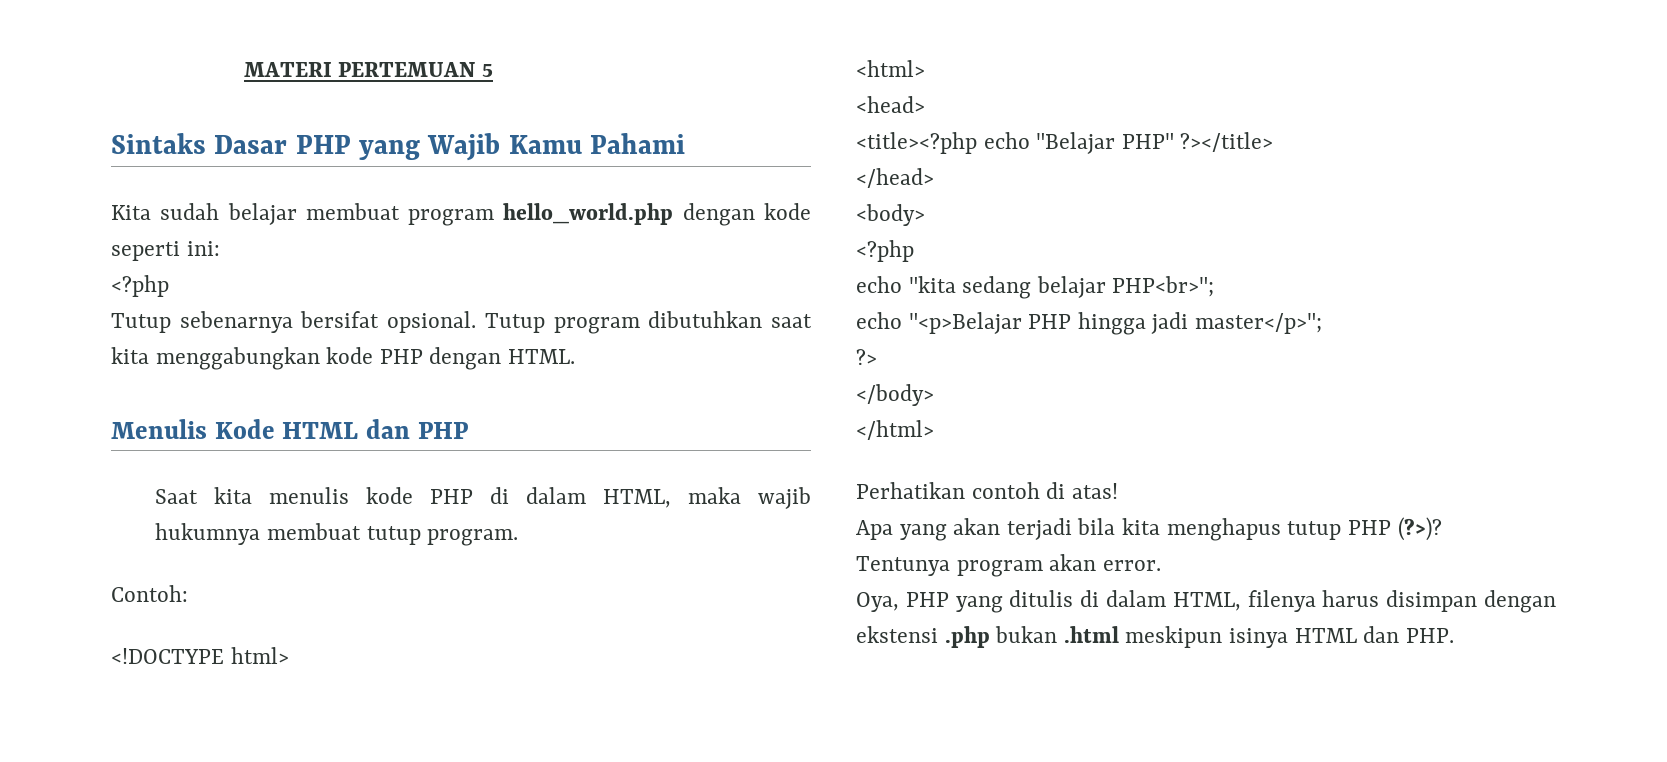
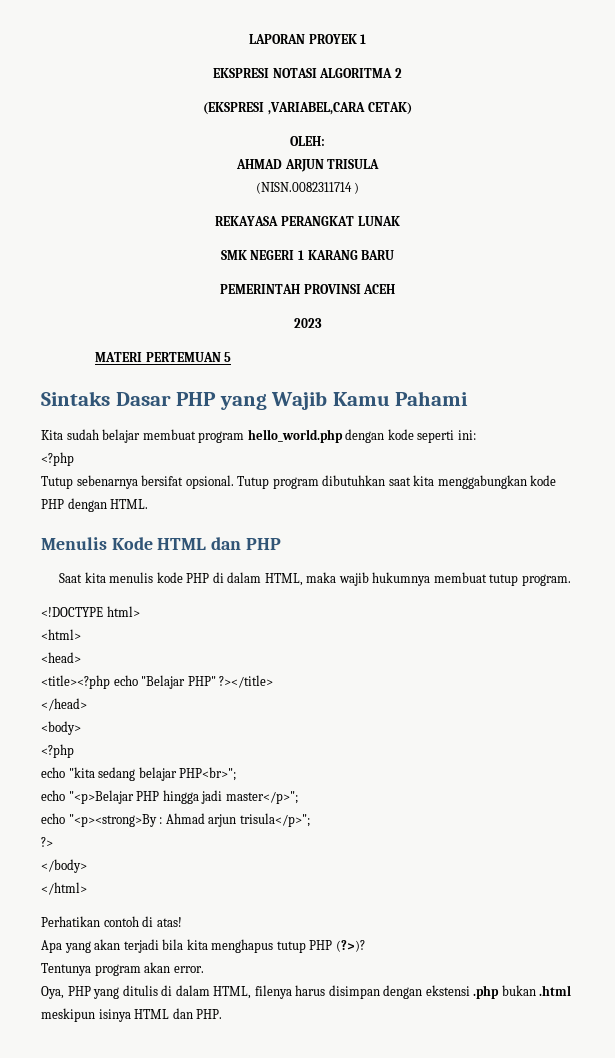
+ LAPORAN PROYEK 1
+ EKSPRESI NOTASI ALGORITMA 2
+ (EKSPRESI ,VARIABEL,CARA CETAK)
+ OLEH:
+ AHMAD ARJUN TRISULA
+ (NISN.0082311714 )
+ REKAYASA PERANGKAT LUNAK
+ SMK NEGERI 1 KARANG BARU
+ PEMERINTAH PROVINSI ACEH
+ 2023
- Contoh:
+ echo "<p><strong>By : Ahmad arjun trisula</p>";

